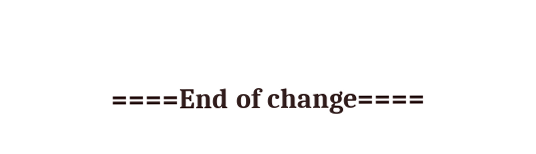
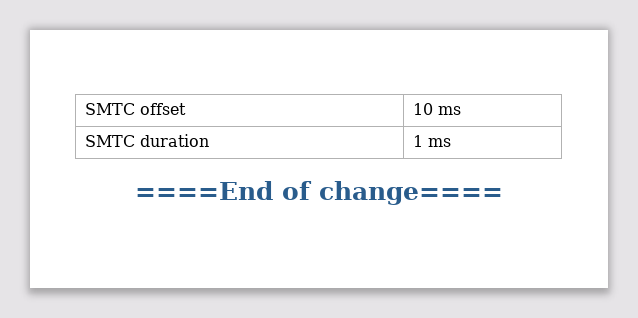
+ SMTC offset | 10 ms
+ SMTC duration | 1 ms

